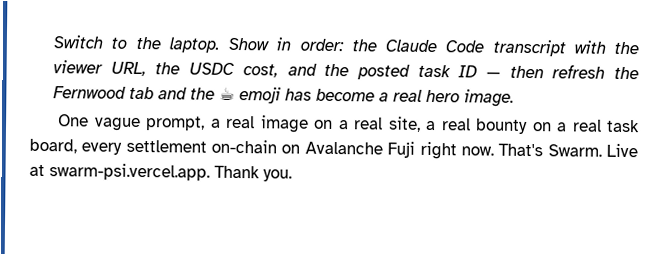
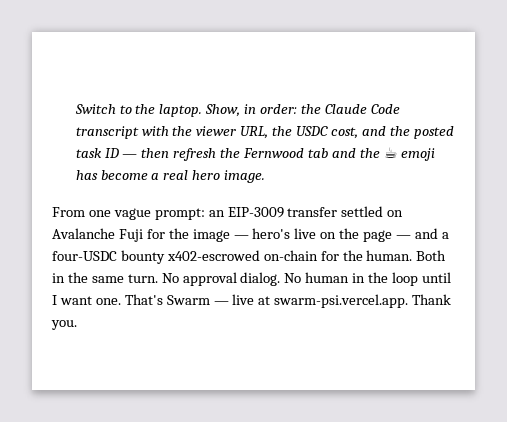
- Show in order: the Claude Code transcript with the viewer URL, the USDC cost, and the posted task ID — then refresh the Fernwood tab and the ☕ emoji has become a real hero image.
+ Show, in order: the Claude Code transcript with the viewer URL, the USDC cost, and the posted task ID — then refresh the Fernwood tab and the ☕ emoji has become a real hero image.
- One vague prompt, a real image on a real site, a real bounty on a real task board, every settlement on-chain on Avalanche Fuji right now. That's Swarm. Live at swarm-psi.vercel.app. Thank you.
+ From one vague prompt: an EIP-3009 transfer settled on Avalanche Fuji for the image — hero's live on the page — and a four-USDC bounty x402-escrowed on-chain for the human. Both in the same turn. No approval dialog. No human in the loop until I want one. That's Swarm — live at swarm-psi.vercel.app. Thank you.

